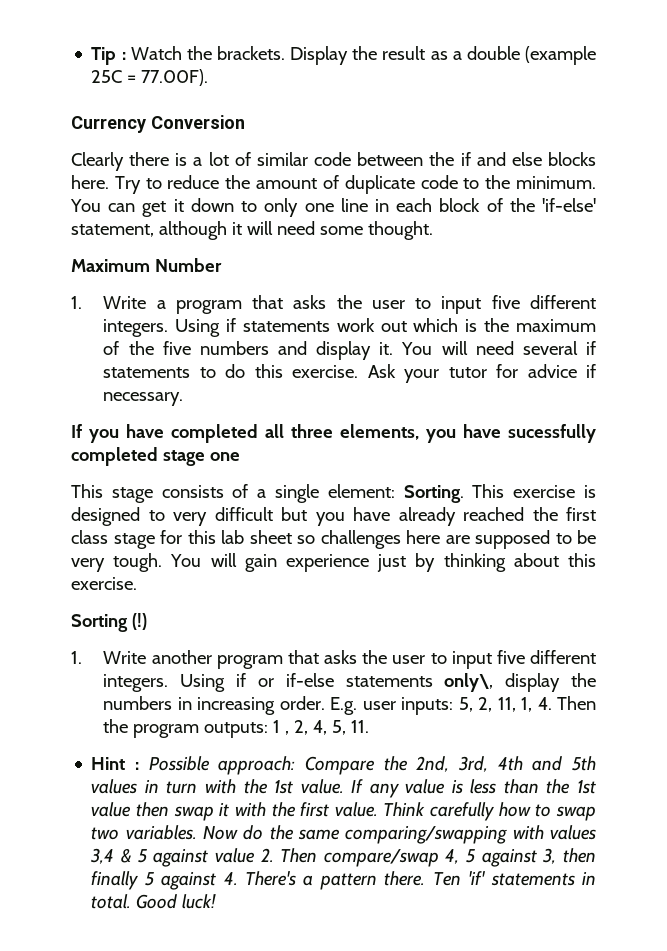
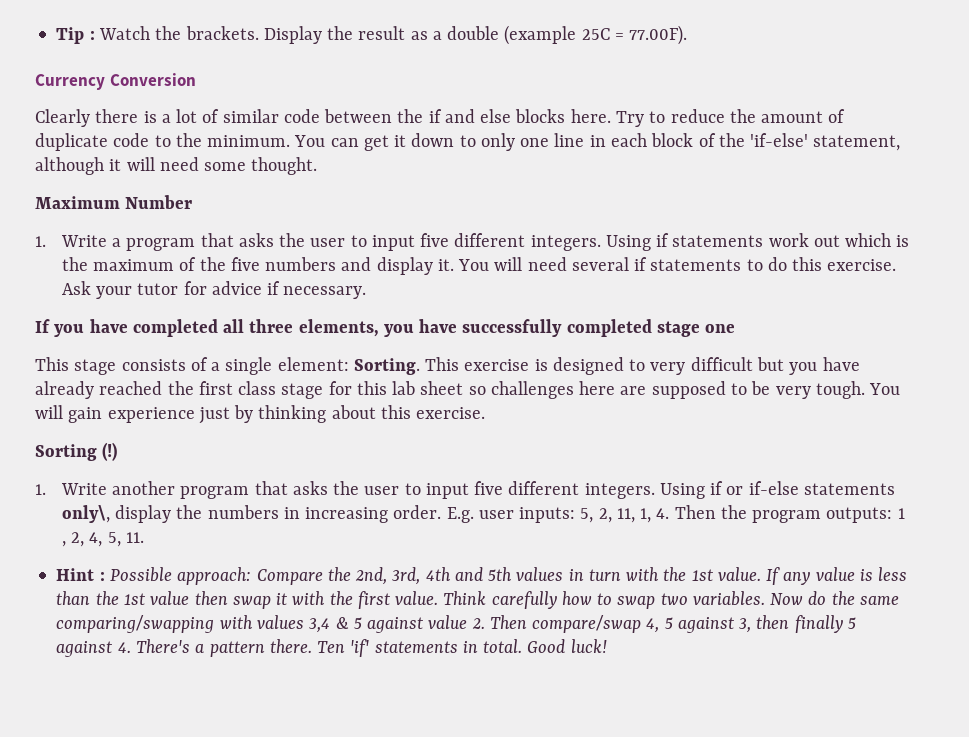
- If you have completed all three elements, you have sucessfully completed stage one
+ If you have completed all three elements, you have successfully completed stage one

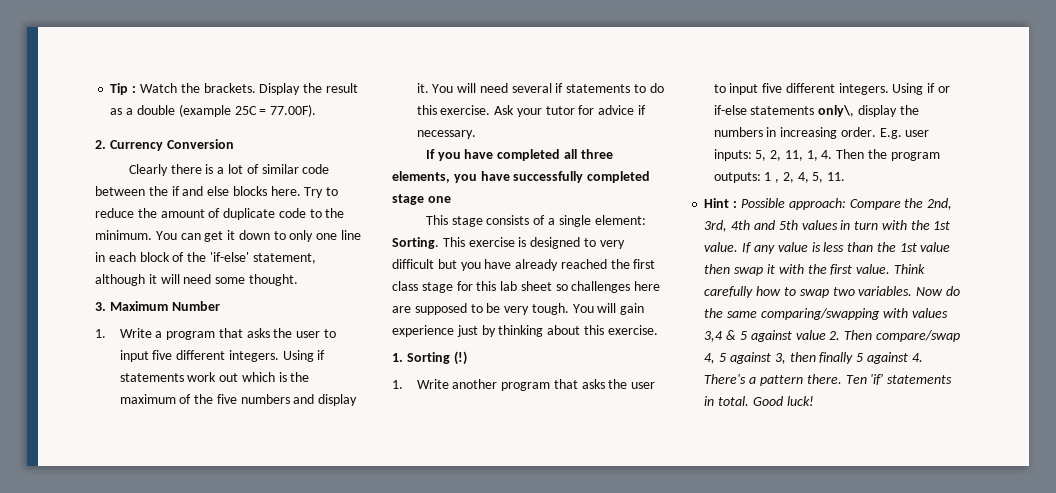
- Currency Conversion
+ 2. Currency Conversion
- Maximum Number
+ 3. Maximum Number
- Sorting (!)
+ 1. Sorting (!)

